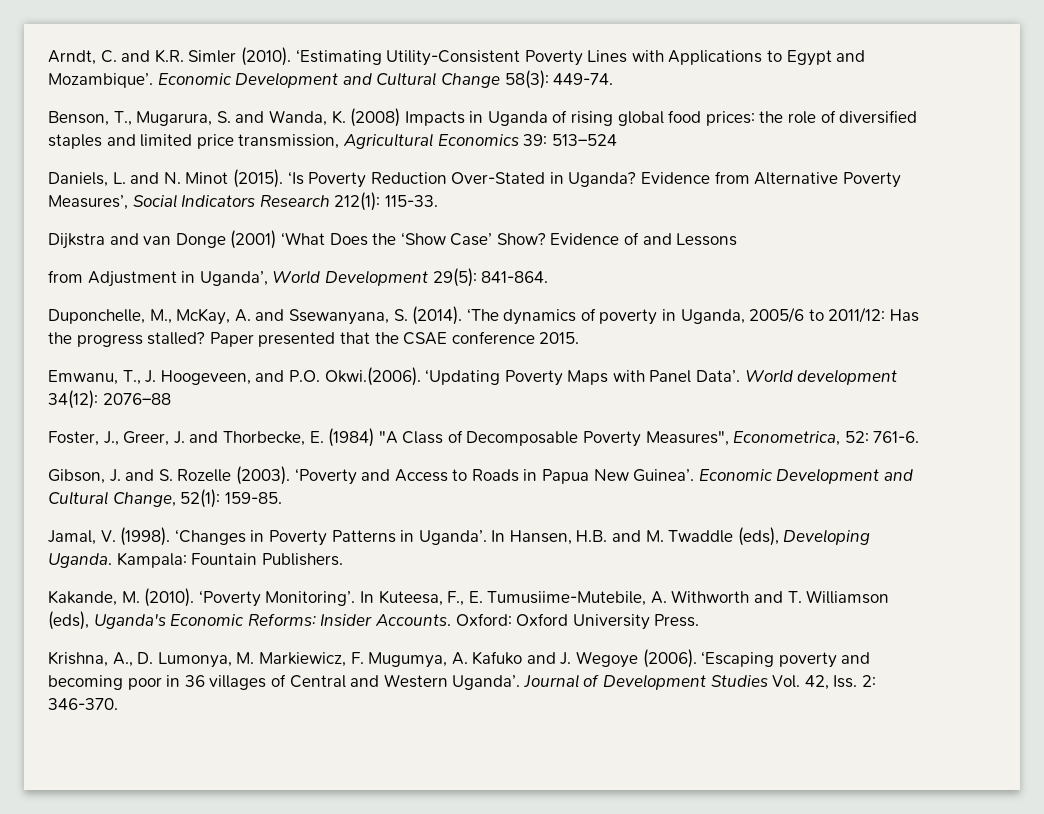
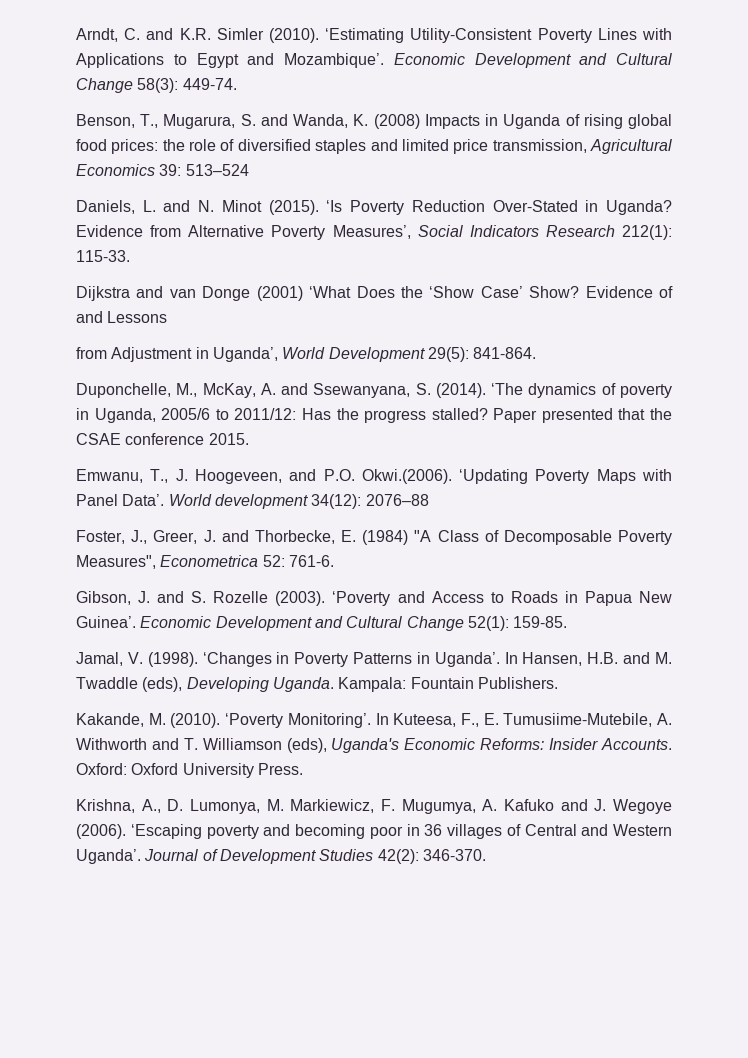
- Foster, J., Greer, J. and Thorbecke, E. (1984) "A Class of Decomposable Poverty Measures", Econometrica, 52: 761-6.
+ Foster, J., Greer, J. and Thorbecke, E. (1984) "A Class of Decomposable Poverty Measures", Econometrica 52: 761-6.
- Economic Development and Cultural Change, 52(1): 159-85.
+ Economic Development and Cultural Change 52(1): 159-85.
- Journal of Development Studies Vol. 42, Iss. 2: 346-370.
+ Journal of Development Studies 42(2): 346-370.

